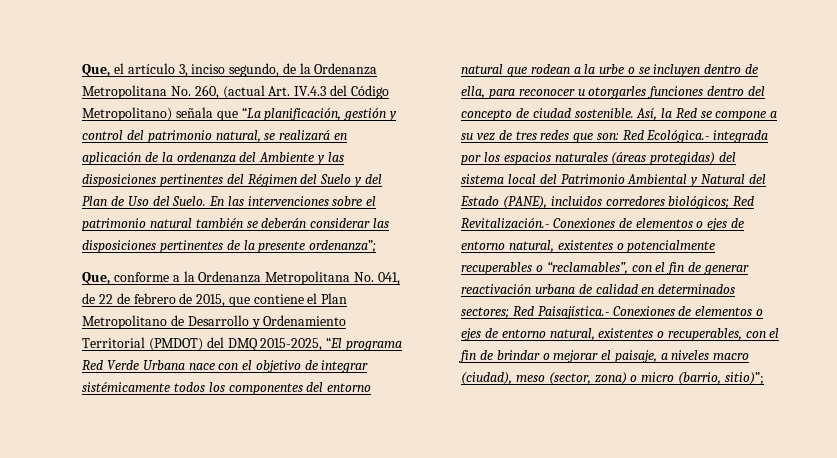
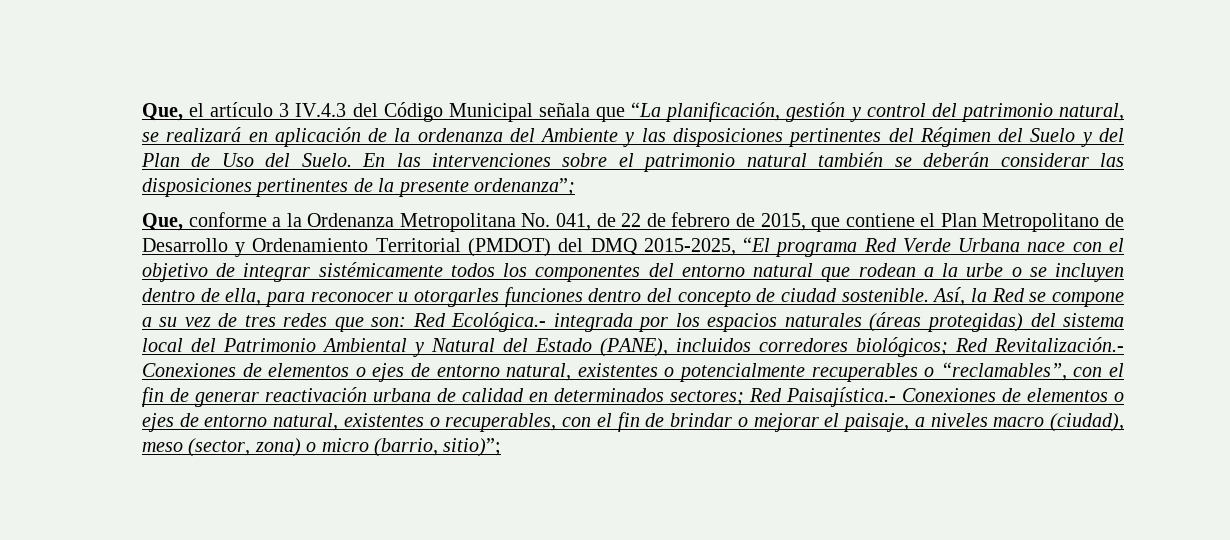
- Que, el artículo 3, inciso segundo, de la Ordenanza Metropolitana No. 260, (actual Art. IV.4.3 del Código Metropolitano) señala que “La planificación, gestión y control del patrimonio natural, se realizará en aplicación de la ordenanza del Ambiente y las disposiciones pertinentes del Régimen del Suelo y del Plan de Uso del Suelo.
+ Que, el artículo 3 IV.4.3 del Código Municipal señala que “La planificación, gestión y control del patrimonio natural, se realizará en aplicación de la ordenanza del Ambiente y las disposiciones pertinentes del Régimen del Suelo y del Plan de Uso del Suelo.

